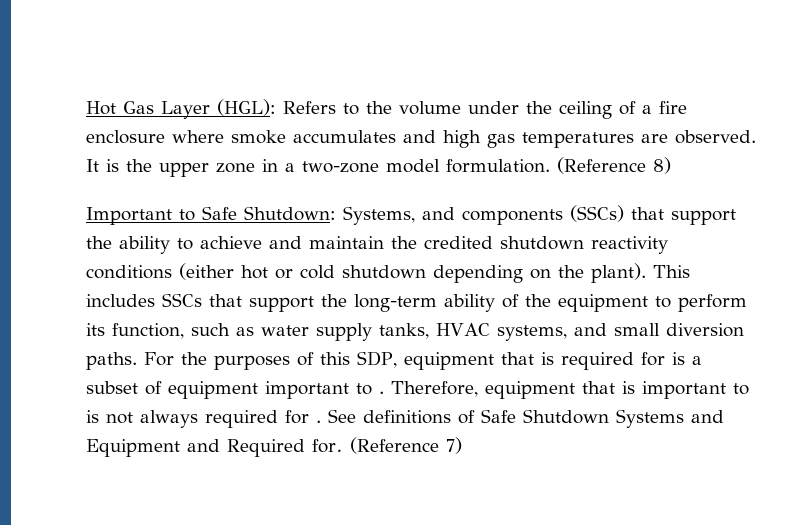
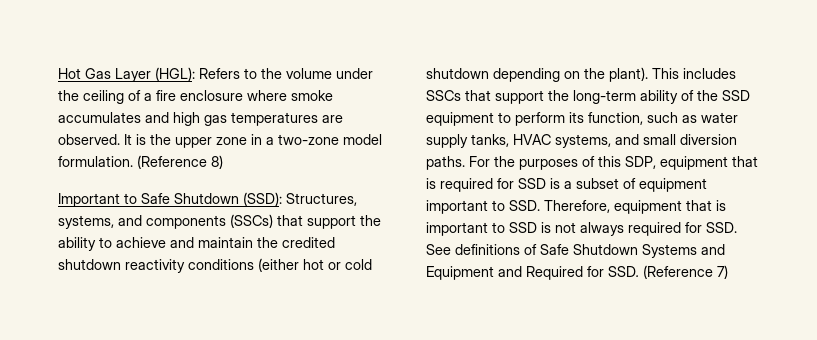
- Important to Safe Shutdown: Systems, and components (SSCs) that support the ability to achieve and maintain the credited shutdown reactivity conditions (either hot or cold shutdown depending on the plant).
+ Important to Safe Shutdown (SSD): Structures, systems, and components (SSCs) that support the ability to achieve and maintain the credited shutdown reactivity conditions (either hot or cold shutdown depending on the plant).
- This includes SSCs that support the long-term ability of the equipment to perform its function, such as water supply tanks, HVAC systems, and small diversion paths.
+ This includes SSCs that support the long-term ability of the SSD equipment to perform its function, such as water supply tanks, HVAC systems, and small diversion paths.
- For the purposes of this SDP, equipment that is required for is a subset of equipment important to . Therefore, equipment that is important to is not always required for . See definitions of Safe Shutdown Systems and Equipment and Required for. (Reference 7)
+ For the purposes of this SDP, equipment that is required for SSD is a subset of equipment important to SSD. Therefore, equipment that is important to SSD is not always required for SSD. See definitions of Safe Shutdown Systems and Equipment and Required for SSD. (Reference 7)

